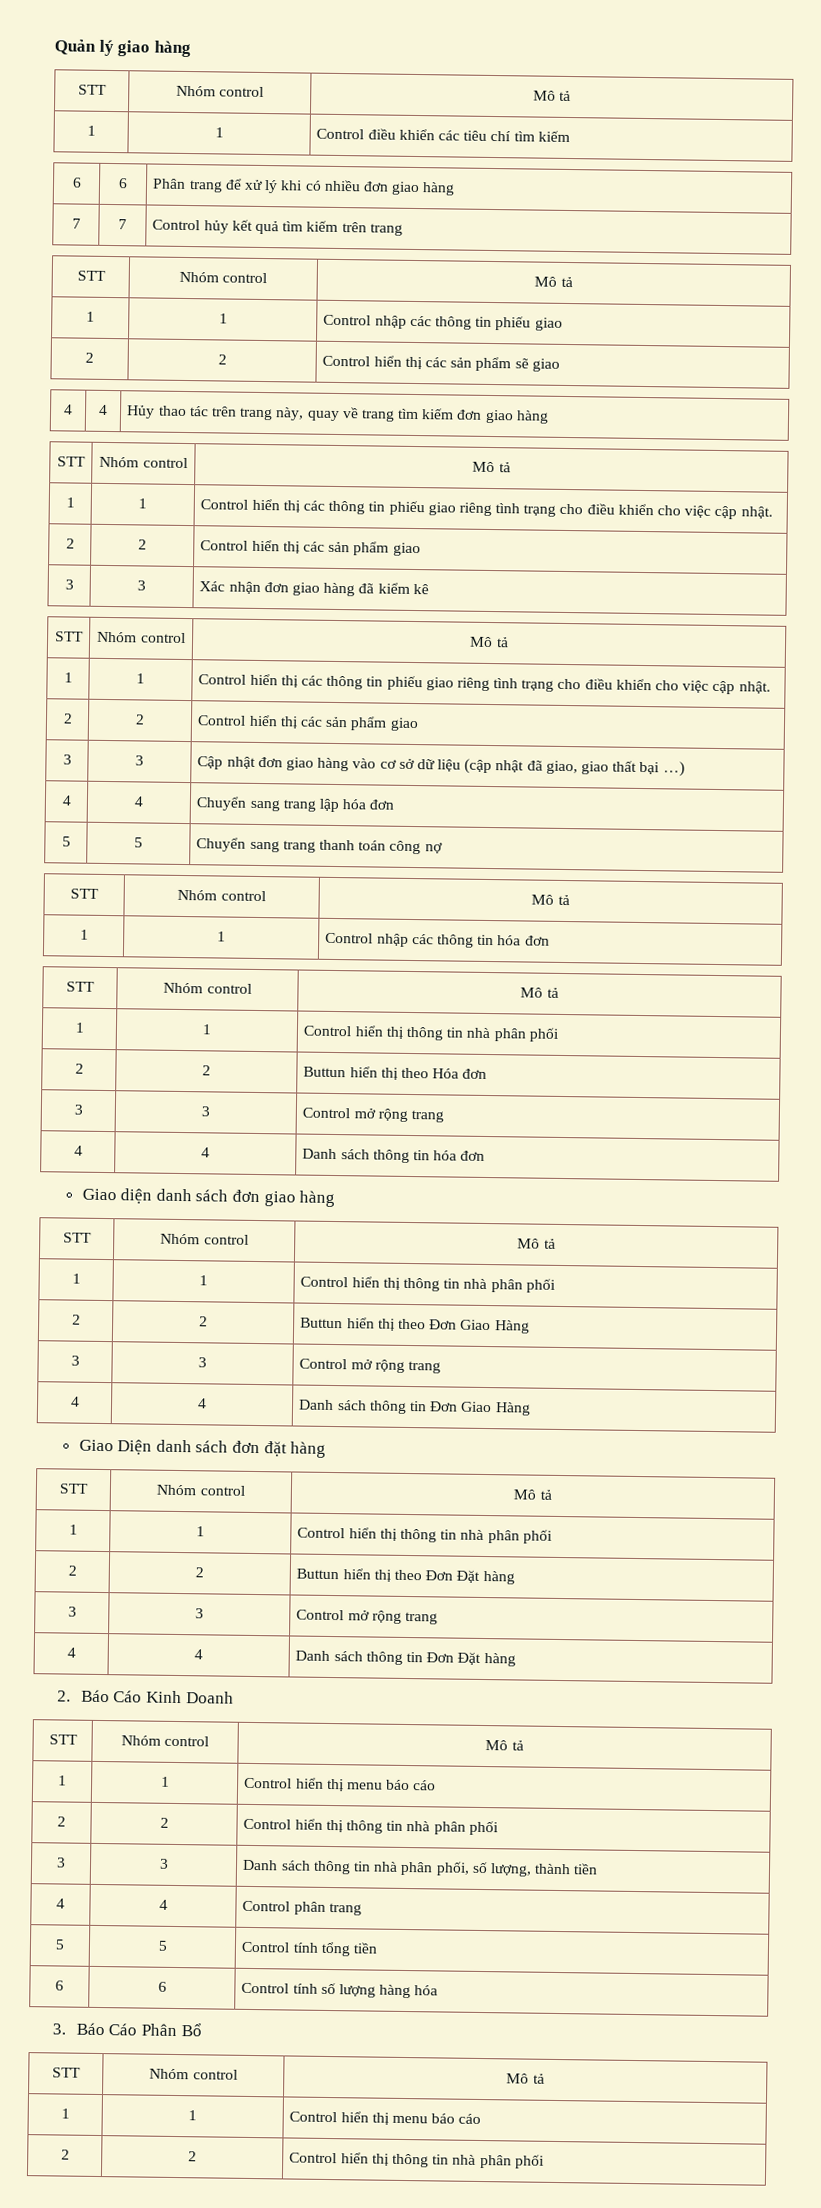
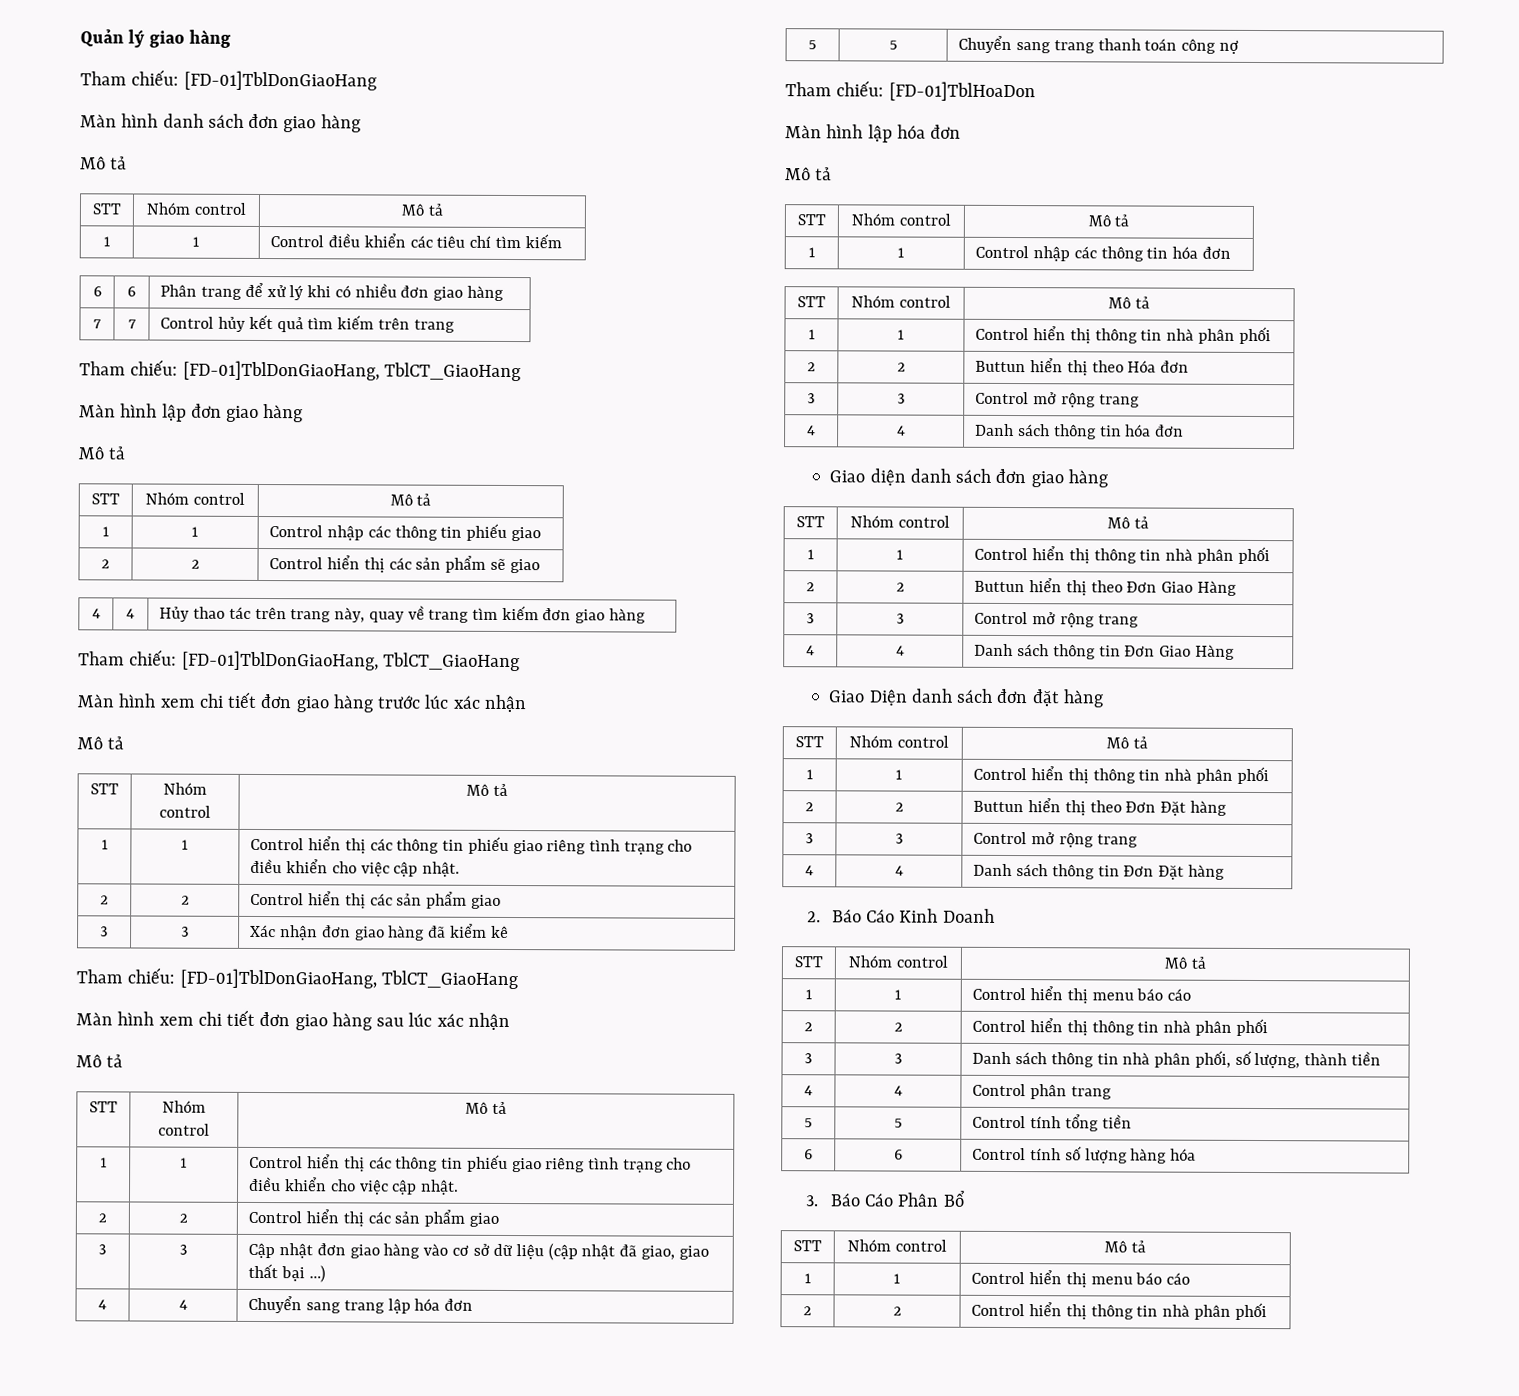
+ Tham chiếu: [FD-01]TblDonGiaoHang
+ Màn hình danh sách đơn giao hàng
+ Mô tả
  7 | 7 | Control hủy kết quả tìm kiếm trên trang
+ Tham chiếu: [FD-01]TblDonGiaoHang, TblCT_GiaoHang
+ Màn hình lập đơn giao hàng
+ Mô tả
  4 | 4 | Hủy thao tác trên trang này, quay về trang tìm kiếm đơn giao hàng
+ Tham chiếu: [FD-01]TblDonGiaoHang, TblCT_GiaoHang
+ Màn hình xem chi tiết đơn giao hàng trước lúc xác nhận
+ Mô tả
  3 | 3 | Xác nhận đơn giao hàng đã kiểm kê
+ Tham chiếu: [FD-01]TblDonGiaoHang, TblCT_GiaoHang
+ Màn hình xem chi tiết đơn giao hàng sau lúc xác nhận
+ Mô tả
+ Tham chiếu: [FD-01]TblHoaDon
+ Màn hình lập hóa đơn
+ Mô tả

